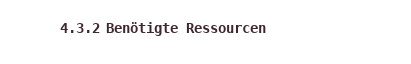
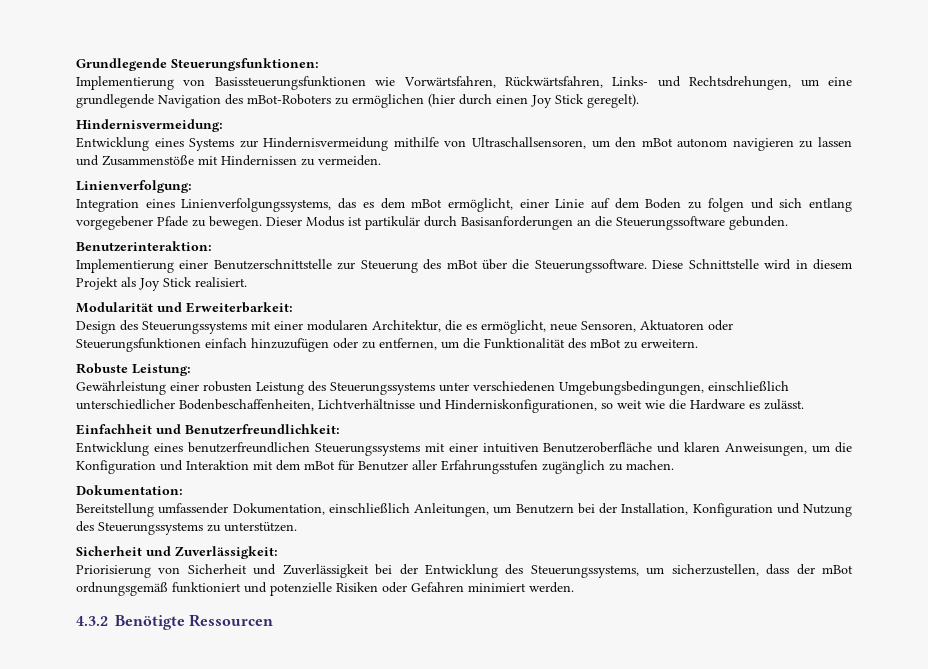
+ Grundlegende Steuerungsfunktionen:
+ Implementierung von Basissteuerungsfunktionen wie Vorwärtsfahren, Rückwärtsfahren, Links- und Rechtsdrehungen, um eine grundlegende Navigation des mBot-Roboters zu ermöglichen (hier durch einen Joy Stick geregelt).
+ Hindernisvermeidung:
+ Entwicklung eines Systems zur Hindernisvermeidung mithilfe von Ultraschallsensoren, um den mBot autonom navigieren zu lassen und Zusammenstöße mit Hindernissen zu vermeiden.
+ Linienverfolgung:
+ Integration eines Linienverfolgungssystems, das es dem mBot ermöglicht, einer Linie auf dem Boden zu folgen und sich entlang vorgegebener Pfade zu bewegen. Dieser Modus ist partikulär durch Basisanforderungen an die Steuerungssoftware gebunden.
+ Benutzerinteraktion:
+ Implementierung einer Benutzerschnittstelle zur Steuerung des mBot über die Steuerungssoftware. Diese Schnittstelle wird in diesem Projekt als Joy Stick realisiert.
+ Modularität und Erweiterbarkeit:
+ Design des Steuerungssystems mit einer modularen Architektur, die es ermöglicht, neue Sensoren, Aktuatoren oder Steuerungsfunktionen einfach hinzuzufügen oder zu entfernen, um die Funktionalität des mBot zu erweitern.
+ Robuste Leistung:
+ Gewährleistung einer robusten Leistung des Steuerungssystems unter verschiedenen Umgebungsbedingungen, einschließlich unterschiedlicher Bodenbeschaffenheiten, Lichtverhältnisse und Hinderniskonfigurationen, so weit wie die Hardware es zulässt.
+ Einfachheit und Benutzerfreundlichkeit:
+ Entwicklung eines benutzerfreundlichen Steuerungssystems mit einer intuitiven Benutzeroberfläche und klaren Anweisungen, um die Konfiguration und Interaktion mit dem mBot für Benutzer aller Erfahrungsstufen zugänglich zu machen.
+ Dokumentation:
+ Bereitstellung umfassender Dokumentation, einschließlich Anleitungen, um Benutzern bei der Installation, Konfiguration und Nutzung des Steuerungssystems zu unterstützen.
+ Sicherheit und Zuverlässigkeit:
+ Priorisierung von Sicherheit und Zuverlässigkeit bei der Entwicklung des Steuerungssystems, um sicherzustellen, dass der mBot ordnungsgemäß funktioniert und potenzielle Risiken oder Gefahren minimiert werden.

